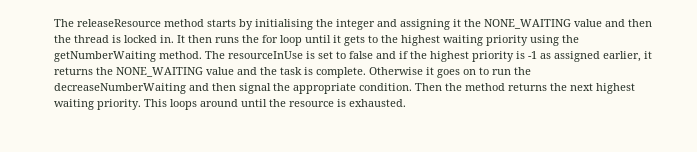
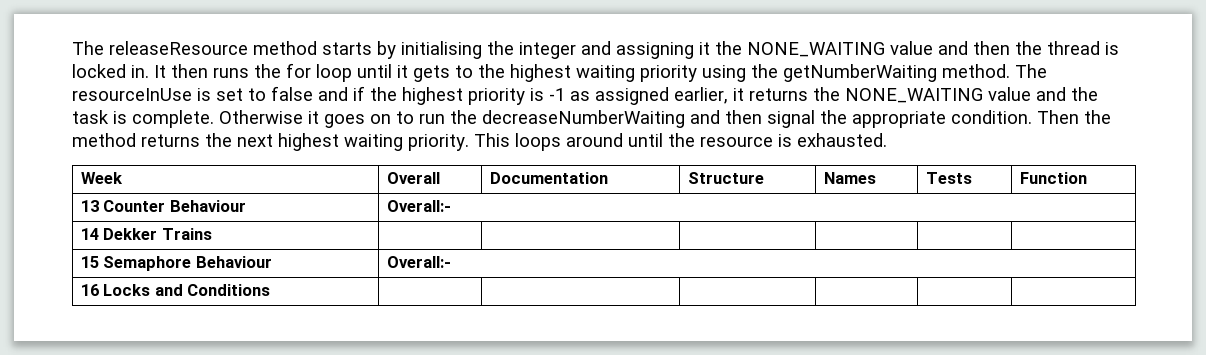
+ Week | Overall | Documentation | Structure | Names | Tests | Function
+ 13 Counter Behaviour | Overall:-
+ 14 Dekker Trains | | | | | |
+ 15 Semaphore Behaviour | Overall:-
+ 16 Locks and Conditions | | | | | |

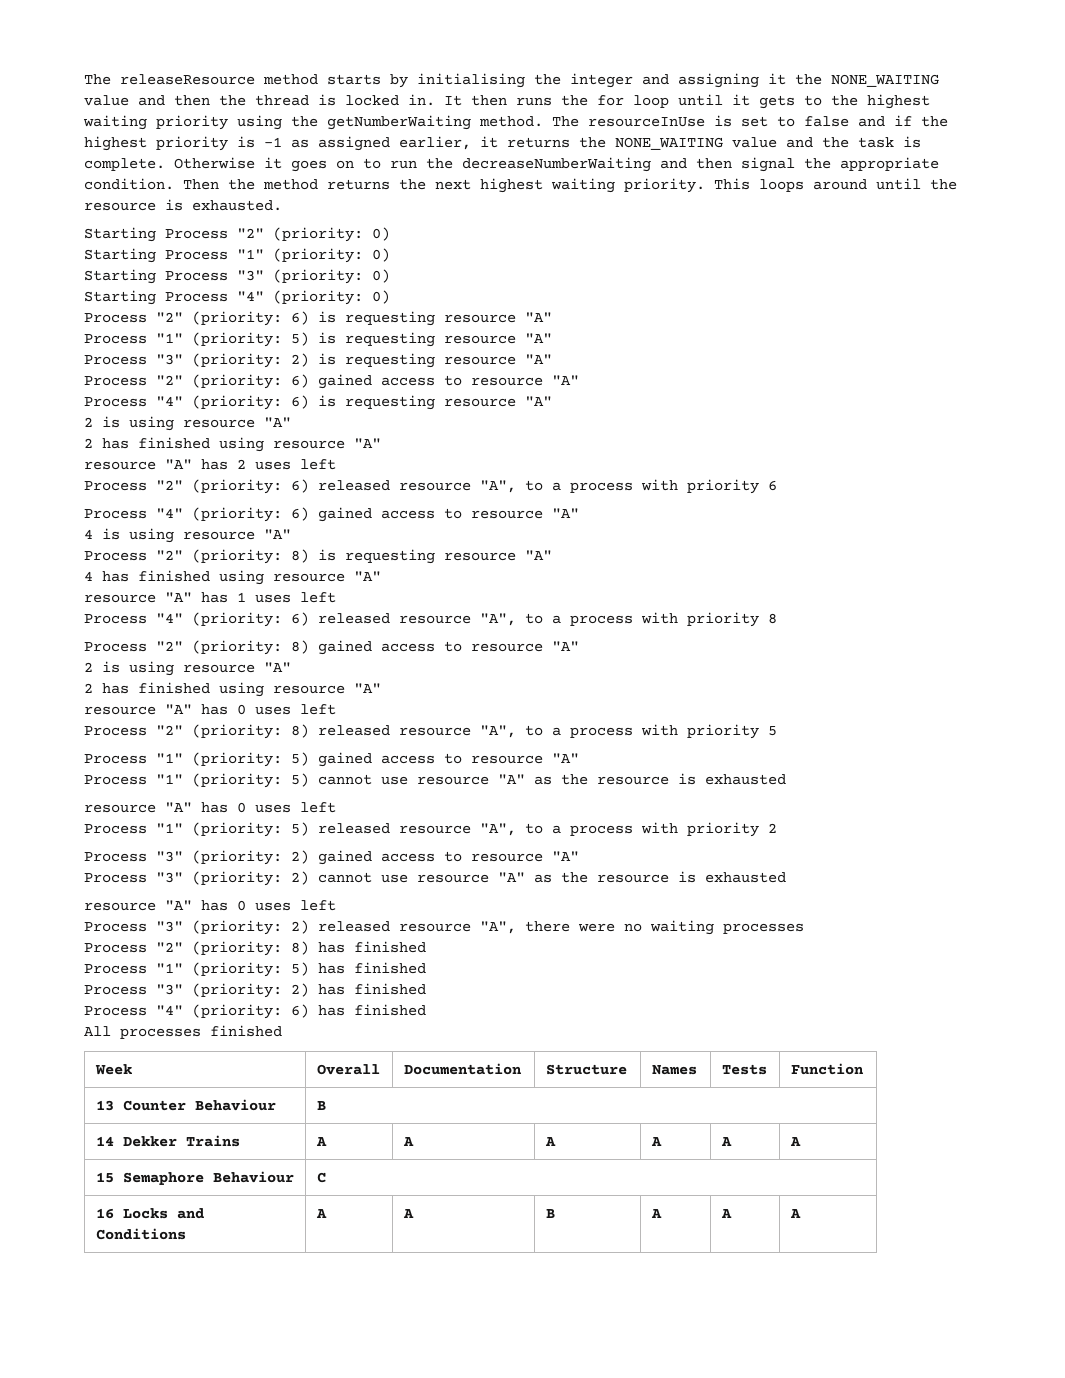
+ Starting Process "2" (priority: 0)
+ Starting Process "1" (priority: 0)
+ Starting Process "3" (priority: 0)
+ Starting Process "4" (priority: 0)
+ Process "2" (priority: 6) is requesting resource "A"
+ Process "1" (priority: 5) is requesting resource "A"
+ Process "3" (priority: 2) is requesting resource "A"
+ Process "2" (priority: 6) gained access to resource "A"
+ Process "4" (priority: 6) is requesting resource "A"
+ 2 is using resource "A"
+ 2 has finished using resource "A"
+ resource "A" has 2 uses left
+ Process "2" (priority: 6) released resource "A", to a process with priority 6
+ Process "4" (priority: 6) gained access to resource "A"
+ 4 is using resource "A"
+ Process "2" (priority: 8) is requesting resource "A"
+ 4 has finished using resource "A"
+ resource "A" has 1 uses left
+ Process "4" (priority: 6) released resource "A", to a process with priority 8
+ Process "2" (priority: 8) gained access to resource "A"
+ 2 is using resource "A"
+ 2 has finished using resource "A"
+ resource "A" has 0 uses left
+ Process "2" (priority: 8) released resource "A", to a process with priority 5
+ Process "1" (priority: 5) gained access to resource "A"
+ Process "1" (priority: 5) cannot use resource "A" as the resource is exhausted
+ resource "A" has 0 uses left
+ Process "1" (priority: 5) released resource "A", to a process with priority 2
+ Process "3" (priority: 2) gained access to resource "A"
+ Process "3" (priority: 2) cannot use resource "A" as the resource is exhausted
+ resource "A" has 0 uses left
+ Process "3" (priority: 2) released resource "A", there were no waiting processes
+ Process "2" (priority: 8) has finished
+ Process "1" (priority: 5) has finished
+ Process "3" (priority: 2) has finished
+ Process "4" (priority: 6) has finished
+ All processes finished
- 13 Counter Behaviour | Overall:-
+ 13 Counter Behaviour | B
- 14 Dekker Trains | | | | | |
+ 14 Dekker Trains | A | A | A | A | A | A
- 15 Semaphore Behaviour | Overall:-
+ 15 Semaphore Behaviour | C
- 16 Locks and Conditions | | | | | |
+ 16 Locks and Conditions | A | A | B | A | A | A

